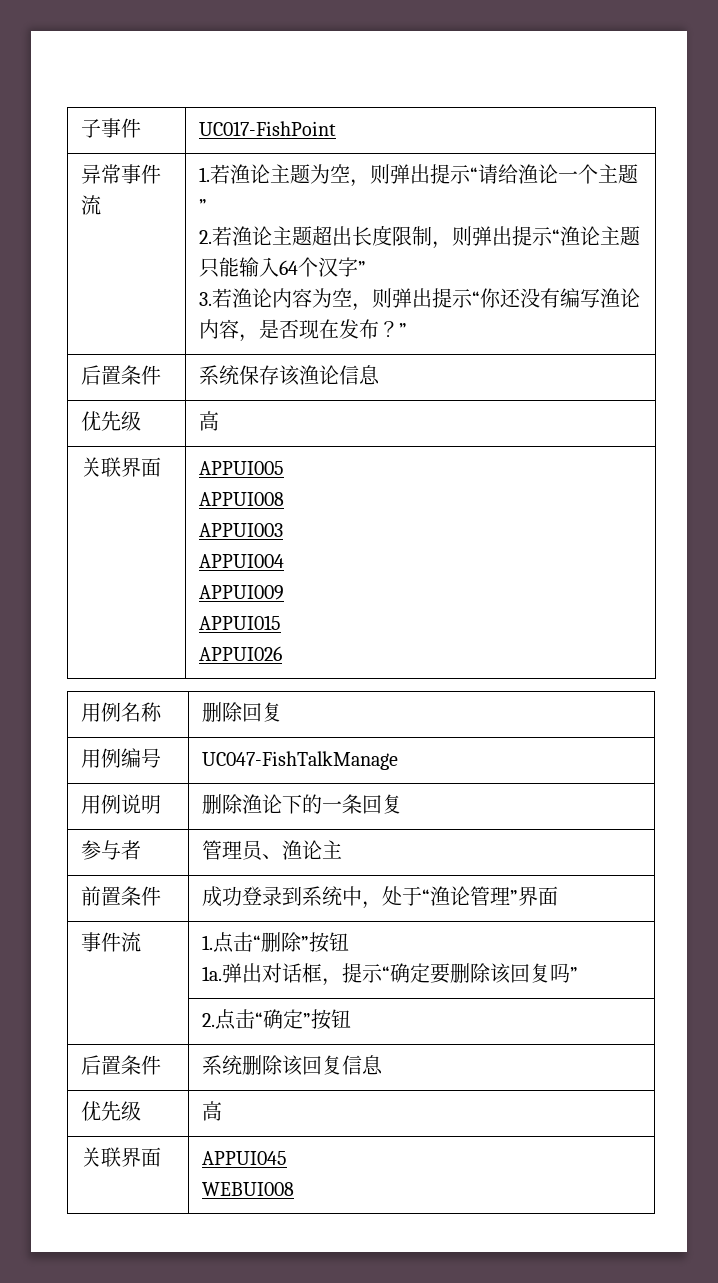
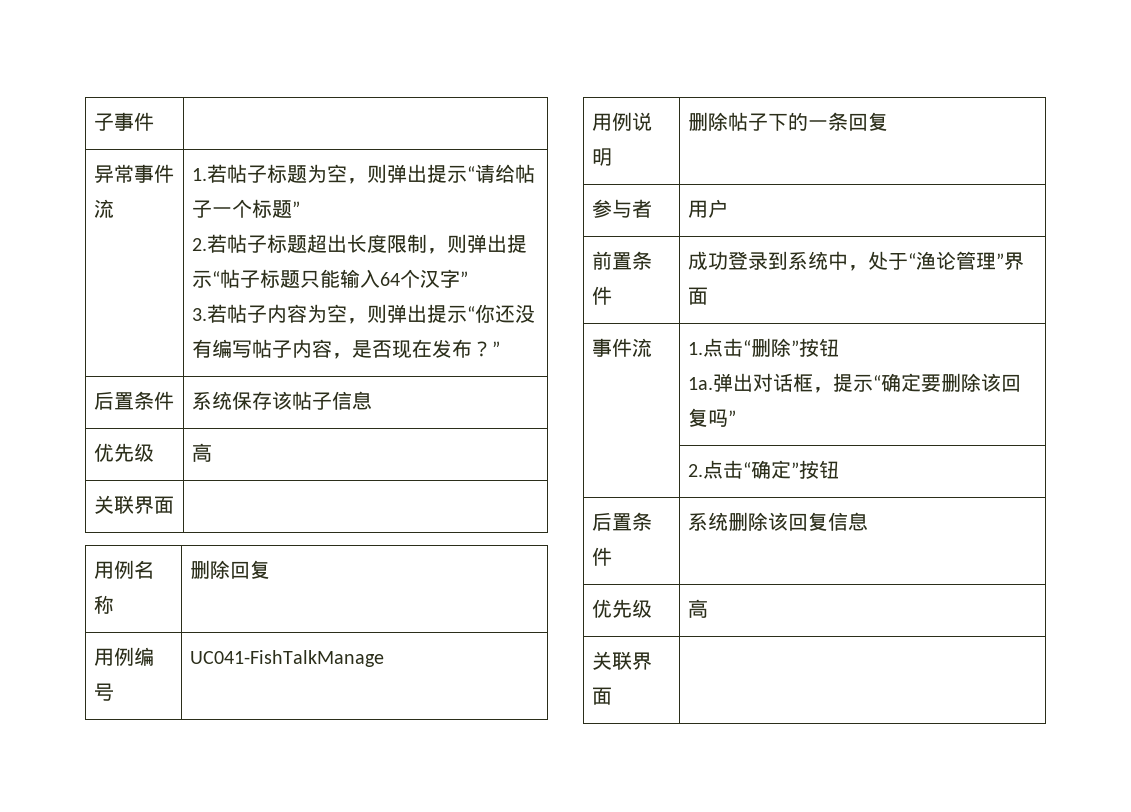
- 子事件 | UC017-FishPoint
+ 子事件 |
- 1.若渔论主题为空，则弹出提示“请给渔论一个主题”
+ 1.若帖子标题为空，则弹出提示“请给帖子一个标题”
- 2.若渔论主题超出长度限制，则弹出提示“渔论主题只能输入64个汉字”
+ 2.若帖子标题超出长度限制，则弹出提示“帖子标题只能输入64个汉字”
- 3.若渔论内容为空，则弹出提示“你还没有编写渔论内容，是否现在发布？”
+ 3.若帖子内容为空，则弹出提示“你还没有编写帖子内容，是否现在发布？”
- 后置条件 | 系统保存该渔论信息
+ 后置条件 | 系统保存该帖子信息
  优先级 | 高
- 关联界面 | APPUI005
- APPUI008
- APPUI003
- APPUI004
- APPUI009
- APPUI015
- APPUI026
+ 关联界面 |
- 用例编号 | UC047-FishTalkManage
+ 用例编号 | UC041-FishTalkManage
- 用例说明 | 删除渔论下的一条回复
+ 用例说明 | 删除帖子下的一条回复
- 参与者 | 管理员、渔论主
+ 参与者 | 用户
  后置条件 | 系统删除该回复信息
  优先级 | 高
- 关联界面 | APPUI045
- WEBUI008
+ 关联界面 |

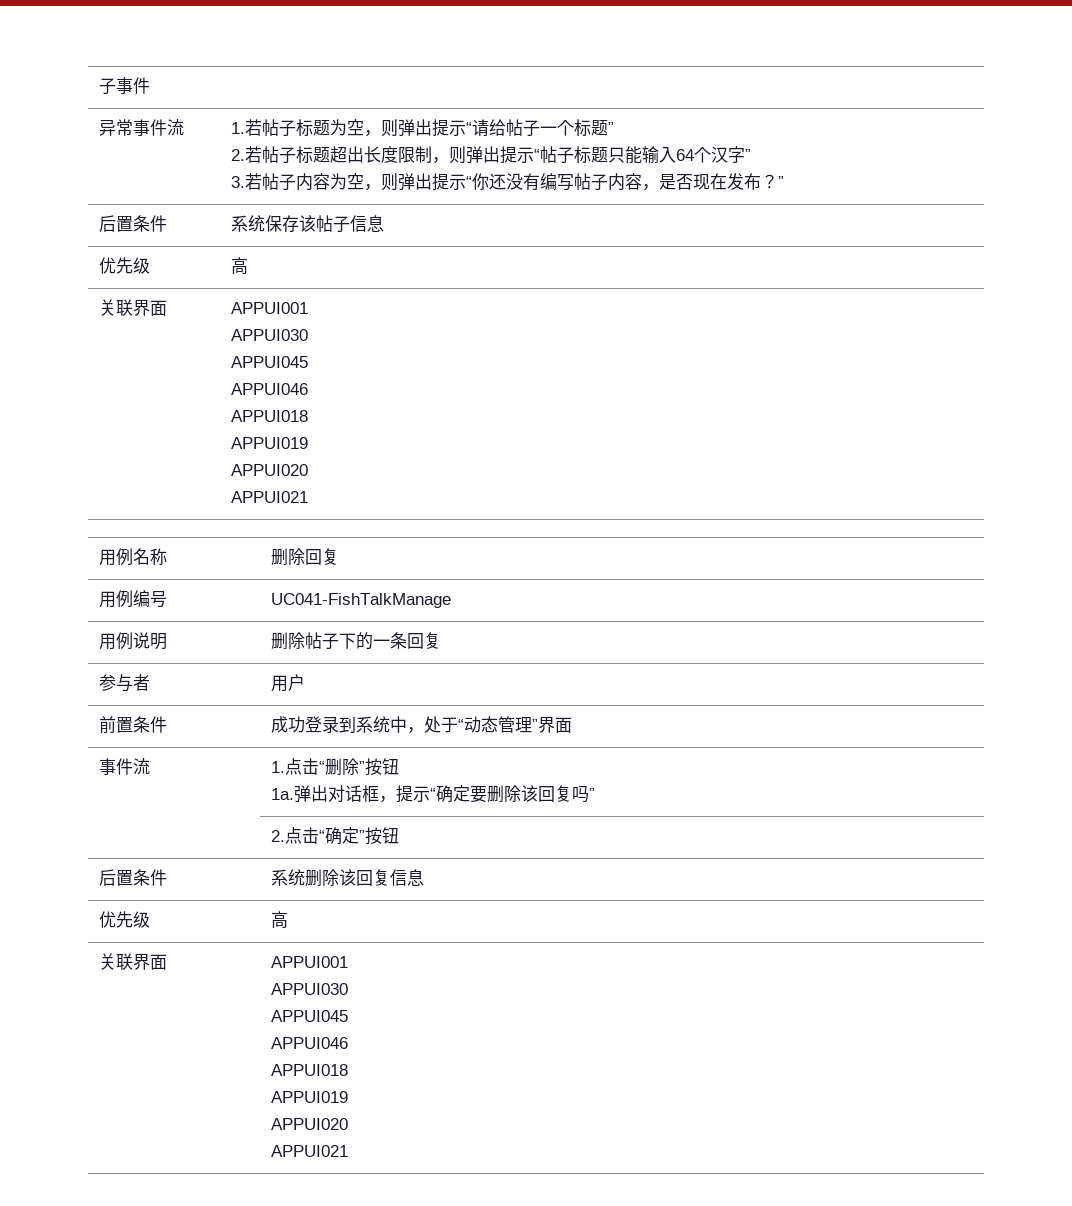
  后置条件 | 系统保存该帖子信息
  优先级 | 高
- 关联界面 |
+ 关联界面 | APPUI001
+ APPUI030
+ APPUI045
+ APPUI046
+ APPUI018
+ APPUI019
+ APPUI020
+ APPUI021
- 前置条件 | 成功登录到系统中，处于“渔论管理”界面
+ 前置条件 | 成功登录到系统中，处于“动态管理”界面
  后置条件 | 系统删除该回复信息
  优先级 | 高
- 关联界面 |
+ 关联界面 | APPUI001
+ APPUI030
+ APPUI045
+ APPUI046
+ APPUI018
+ APPUI019
+ APPUI020
+ APPUI021

